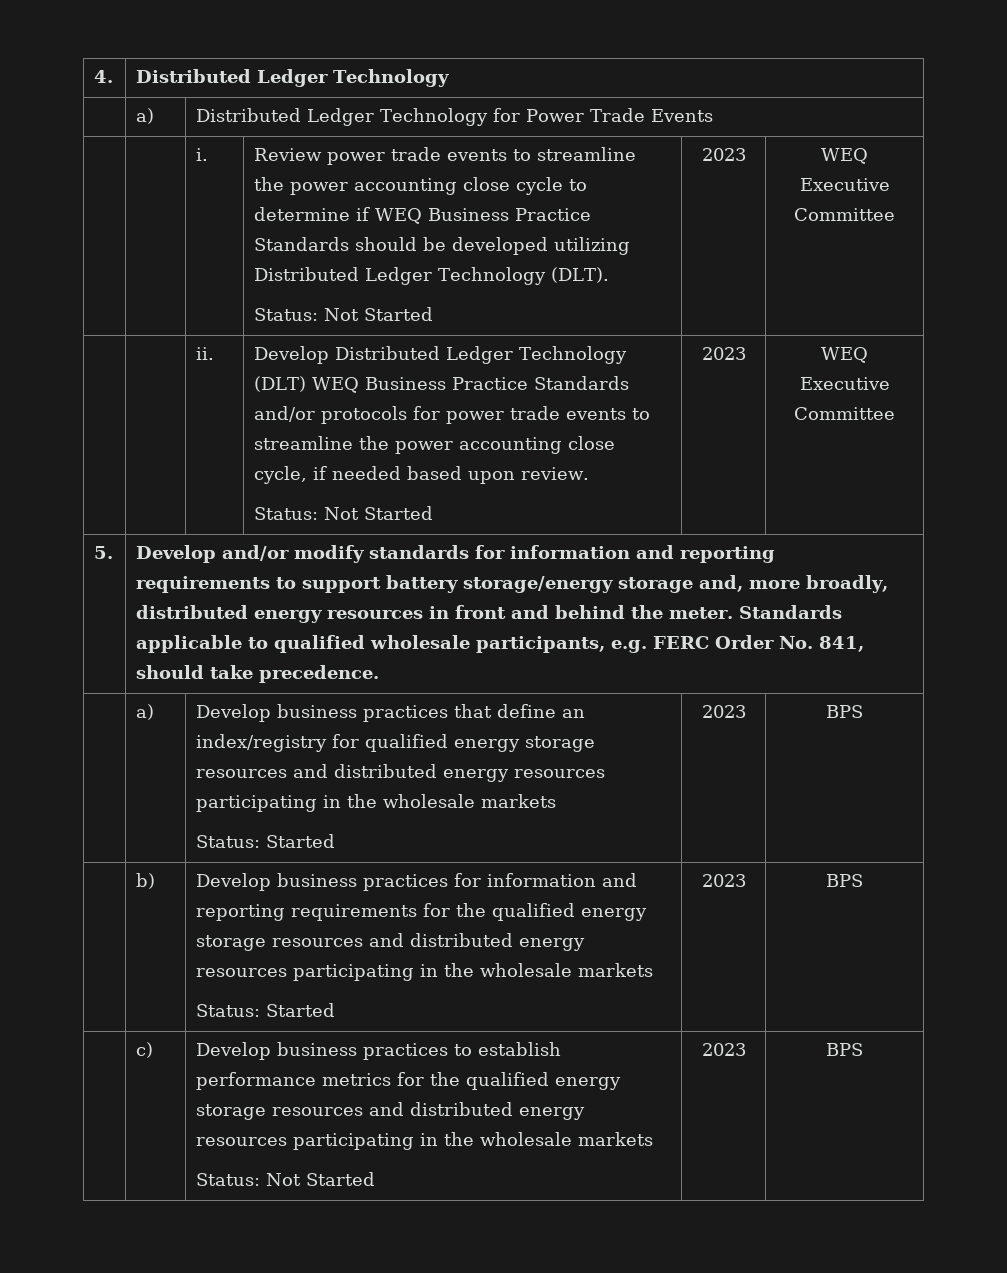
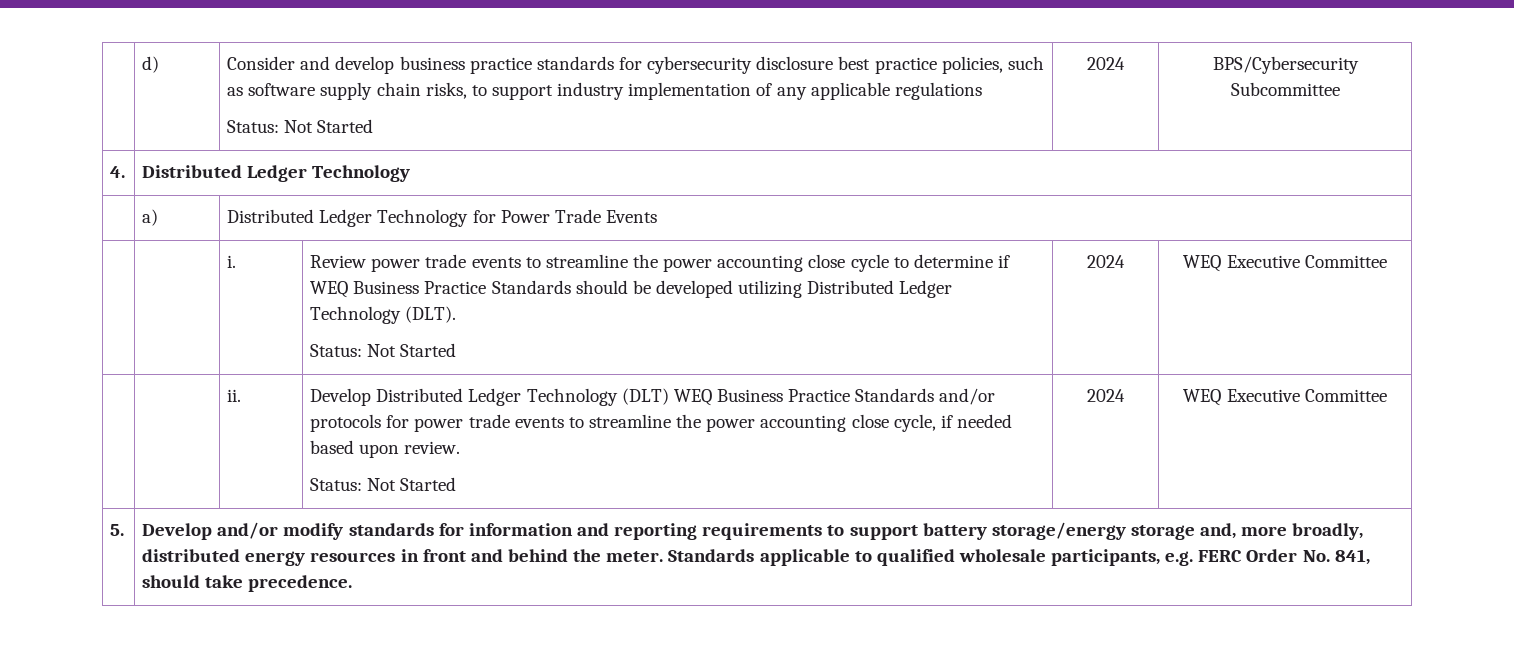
+ | d) | Consider and develop business practice standards for cybersecurity disclosure best practice policies, such as software supply chain risks, to support industry implementation of any applicable regulations
+ Status: Not Started | 2024 | BPS/Cybersecurity Subcommittee
  | | i. | Review power trade events to streamline the power accounting close cycle to determine if WEQ Business Practice Standards should be developed utilizing Distributed Ledger Technology (DLT).
- Status: Not Started | 2023 | WEQ Executive Committee
+ Status: Not Started | 2024 | WEQ Executive Committee
  | | ii. | Develop Distributed Ledger Technology (DLT) WEQ Business Practice Standards and/or protocols for power trade events to streamline the power accounting close cycle, if needed based upon review.
- Status: Not Started | 2023 | WEQ Executive Committee
+ Status: Not Started | 2024 | WEQ Executive Committee
- | a) | Develop business practices that define an index/registry for qualified energy storage resources and distributed energy resources participating in the wholesale markets
- Status: Started | 2023 | BPS
- | b) | Develop business practices for information and reporting requirements for the qualified energy storage resources and distributed energy resources participating in the wholesale markets
- Status: Started | 2023 | BPS
- | c) | Develop business practices to establish performance metrics for the qualified energy storage resources and distributed energy resources participating in the wholesale markets
- Status: Not Started | 2023 | BPS

